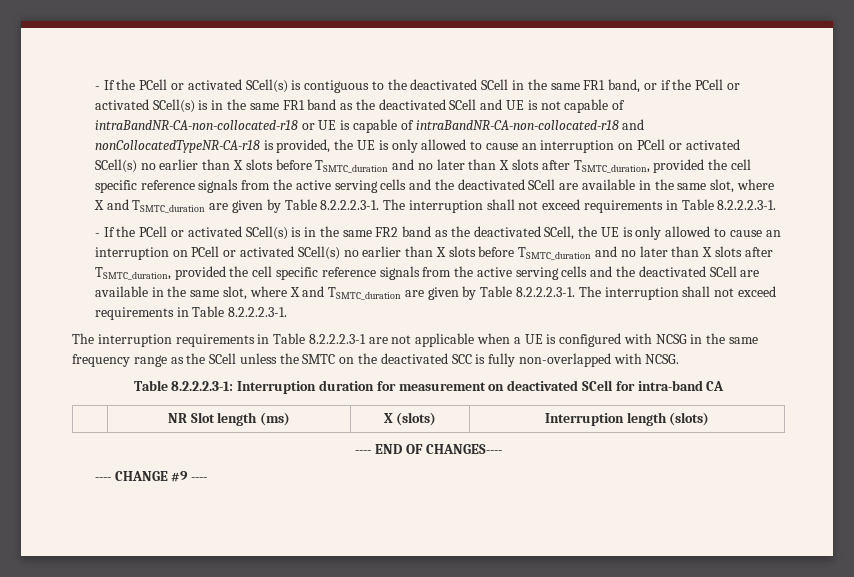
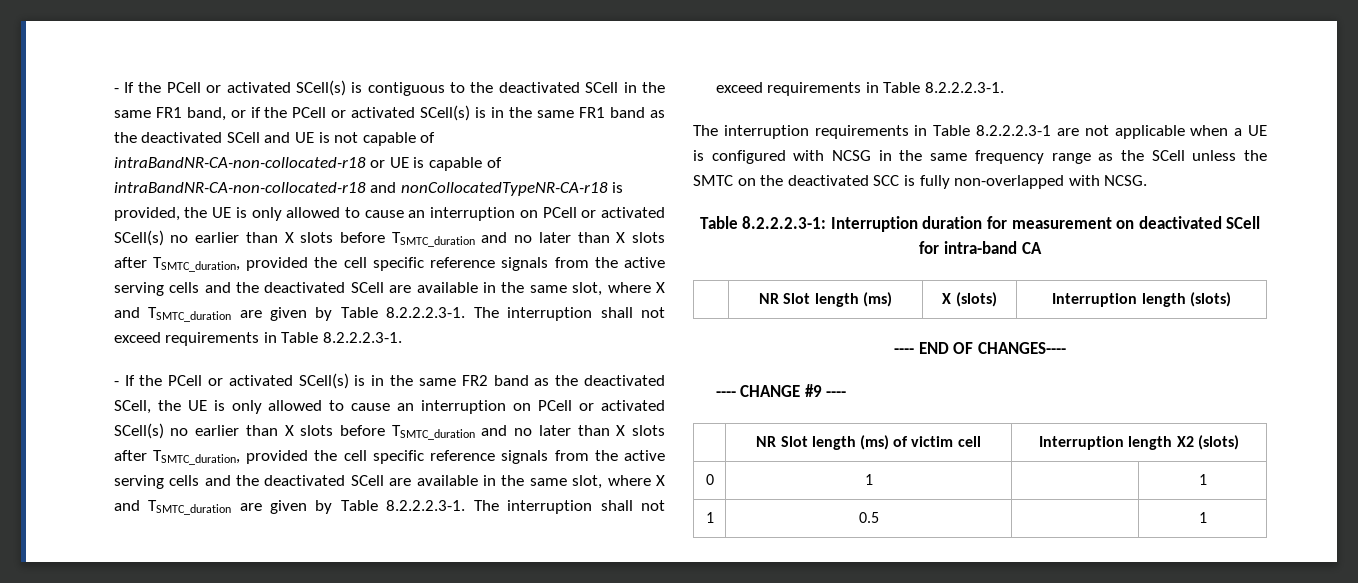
+ | NR Slot length (ms) of victim cell | Interruption length X2 (slots)
+ 0 | 1 | | 1
+ 1 | 0.5 | | 1

